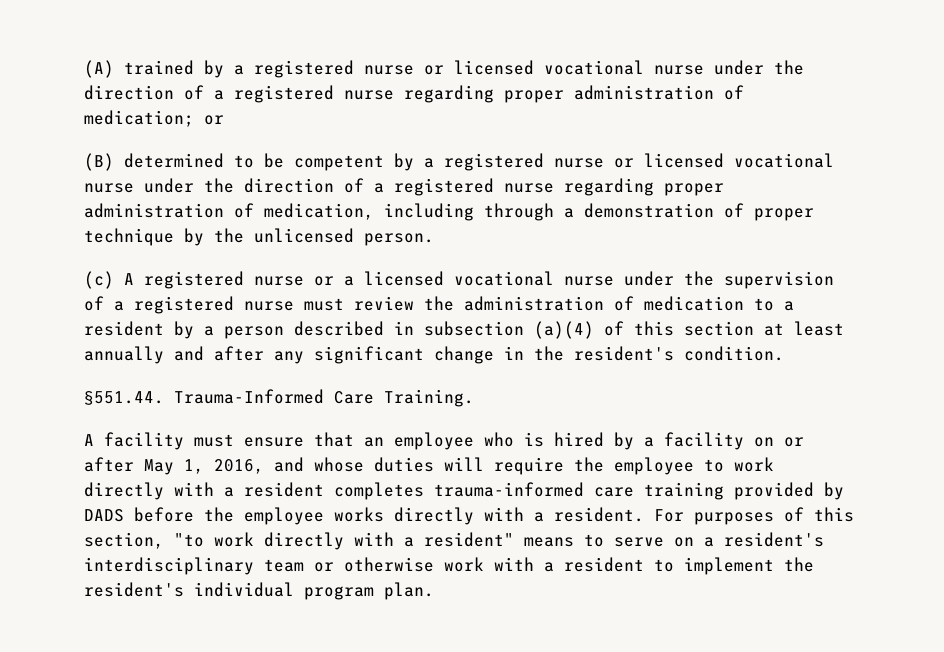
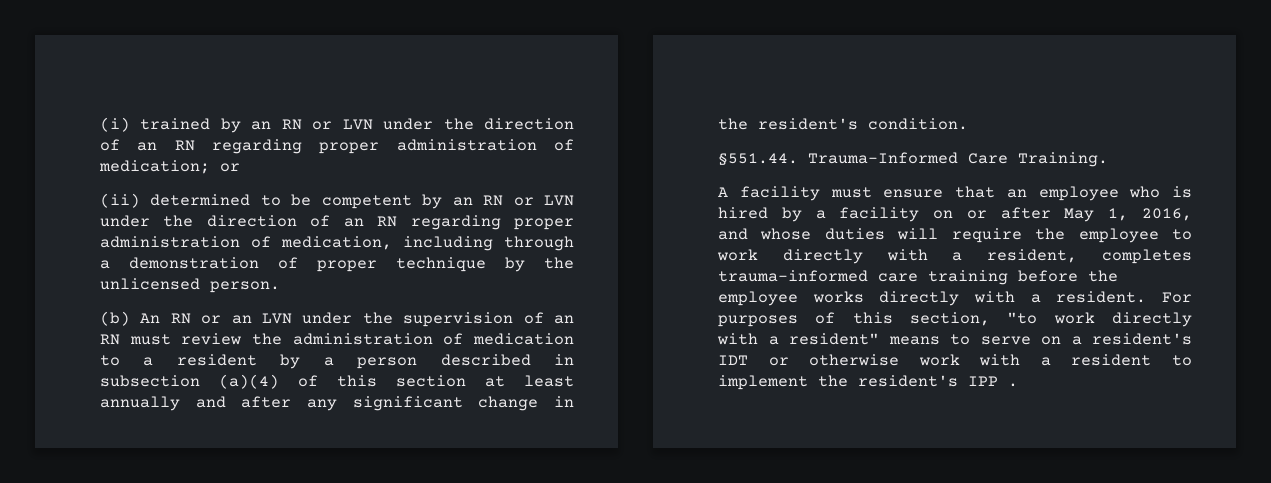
- (A) trained by a registered nurse or licensed vocational nurse under the direction of a registered nurse regarding proper administration of medication; or
+ (i) trained by an RN or LVN under the direction of an RN regarding proper administration of medication; or
- (B) determined to be competent by a registered nurse or licensed vocational nurse under the direction of a registered nurse regarding proper administration of medication, including through a demonstration of proper technique by the unlicensed person.
+ (ii) determined to be competent by an RN or LVN under the direction of an RN regarding proper administration of medication, including through a demonstration of proper technique by the unlicensed person.
- (c) A registered nurse or a licensed vocational nurse under the supervision of a registered nurse must review the administration of medication to a resident by a person described in subsection (a)(4) of this section at least annually and after any significant change in the resident's condition.
+ (b) An RN or an LVN under the supervision of an RN must review the administration of medication to a resident by a person described in subsection (a)(4) of this section at least annually and after any significant change in the resident's condition.
- A facility must ensure that an employee who is hired by a facility on or after May 1, 2016, and whose duties will require the employee to work directly with a resident completes trauma-informed care training provided by DADS before the employee works directly with a resident.
+ A facility must ensure that an employee who is hired by a facility on or after May 1, 2016, and whose duties will require the employee to work directly with a resident, completes trauma-informed care training before the employee works directly with a resident.
- For purposes of this section, "to work directly with a resident" means to serve on a resident's interdisciplinary team or otherwise work with a resident to implement the resident's individual program plan.
+ For purposes of this section, "to work directly with a resident" means to serve on a resident's IDT or otherwise work with a resident to implement the resident's IPP .

